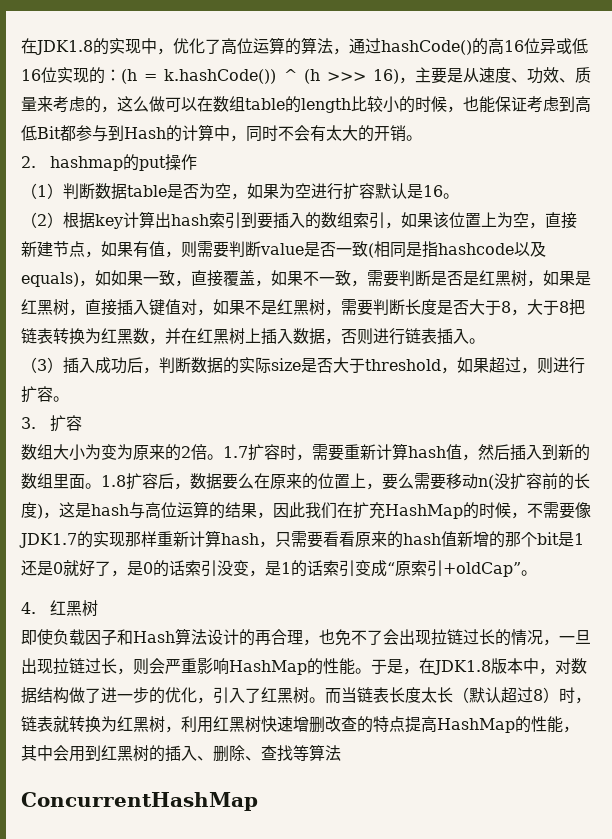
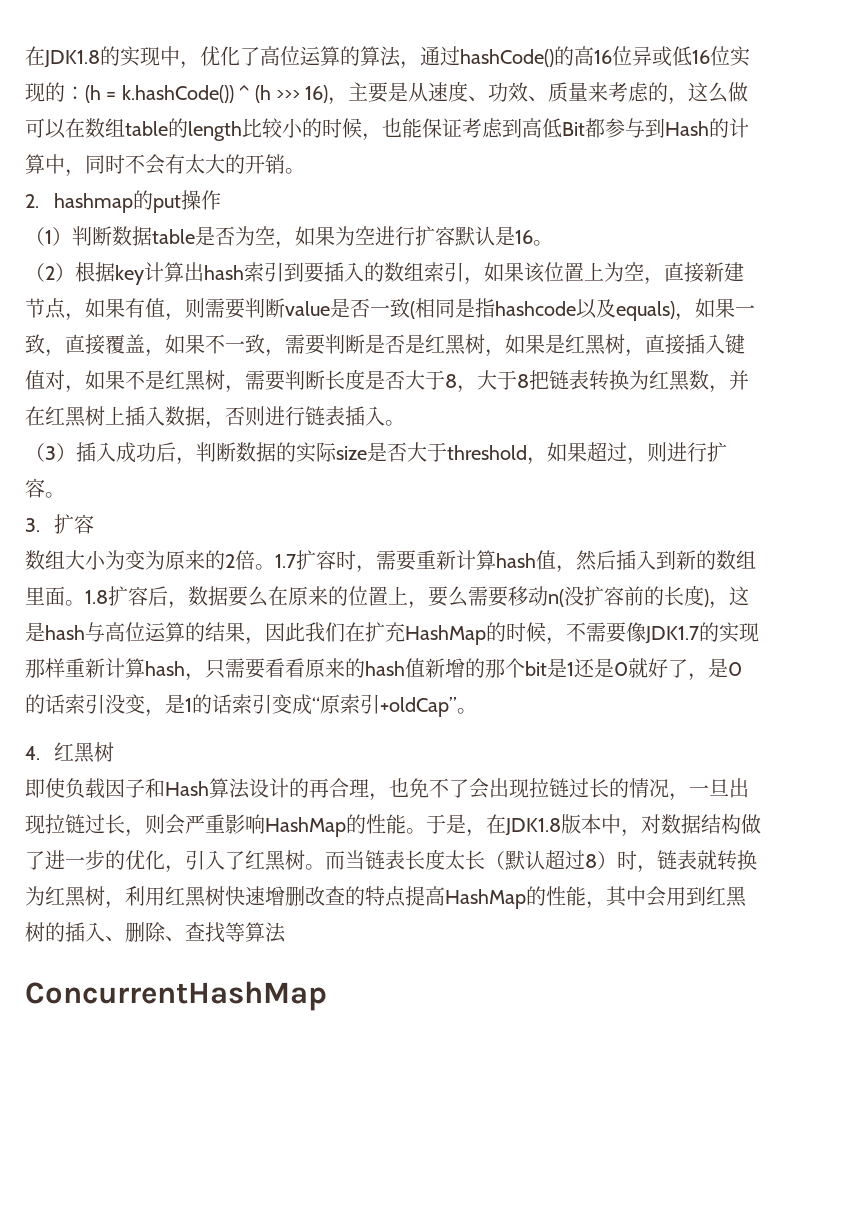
- （2）根据key计算出hash索引到要插入的数组索引，如果该位置上为空，直接新建节点，如果有值，则需要判断value是否一致(相同是指hashcode以及equals)，如如果一致，直接覆盖，如果不一致，需要判断是否是红黑树，如果是红黑树，直接插入键值对，如果不是红黑树，需要判断长度是否大于8，大于8把链表转换为红黑数，并在红黑树上插入数据，否则进行链表插入。
+ （2）根据key计算出hash索引到要插入的数组索引，如果该位置上为空，直接新建节点，如果有值，则需要判断value是否一致(相同是指hashcode以及equals)，如果一致，直接覆盖，如果不一致，需要判断是否是红黑树，如果是红黑树，直接插入键值对，如果不是红黑树，需要判断长度是否大于8，大于8把链表转换为红黑数，并在红黑树上插入数据，否则进行链表插入。

